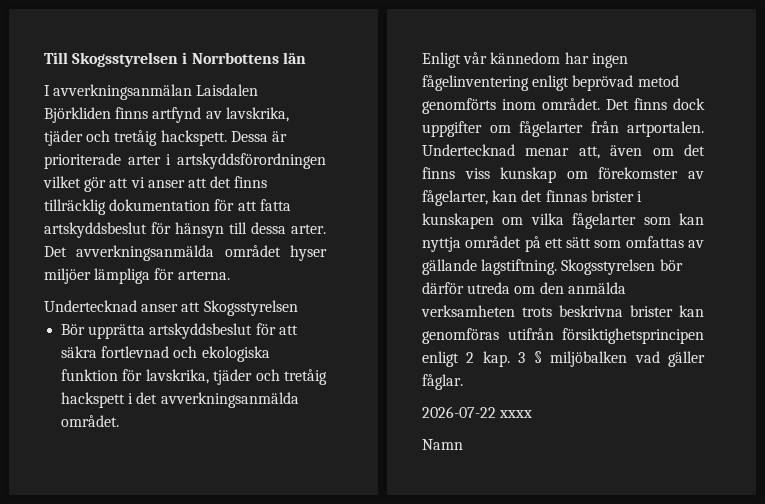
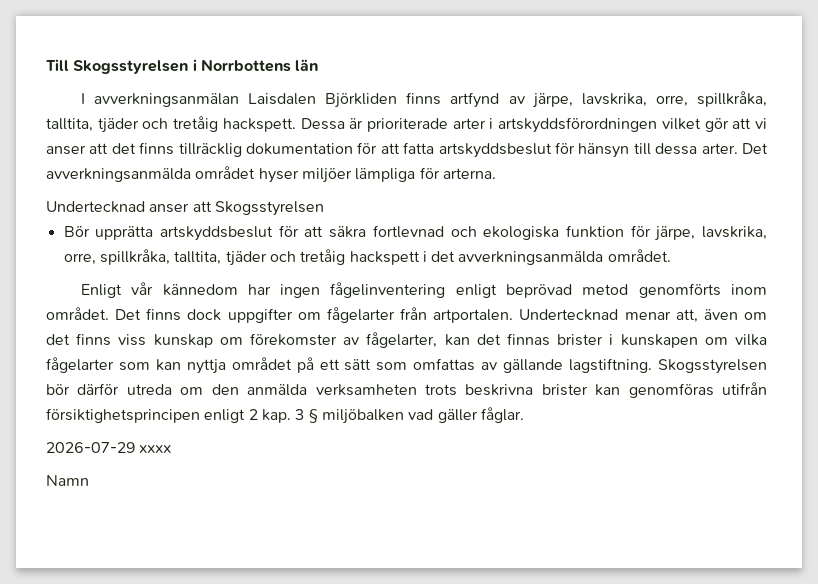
- I avverkningsanmälan Laisdalen Björkliden finns artfynd av lavskrika, tjäder och tretåig hackspett.
+ I avverkningsanmälan Laisdalen Björkliden finns artfynd av järpe, lavskrika, orre, spillkråka, talltita, tjäder och tretåig hackspett.
- Bör upprätta artskyddsbeslut för att säkra fortlevnad och ekologiska funktion för lavskrika, tjäder och tretåig hackspett i det avverkningsanmälda området.
+ Bör upprätta artskyddsbeslut för att säkra fortlevnad och ekologiska funktion för järpe, lavskrika, orre, spillkråka, talltita, tjäder och tretåig hackspett i det avverkningsanmälda området.
- 2026-07-22 xxxx
+ 2026-07-29 xxxx

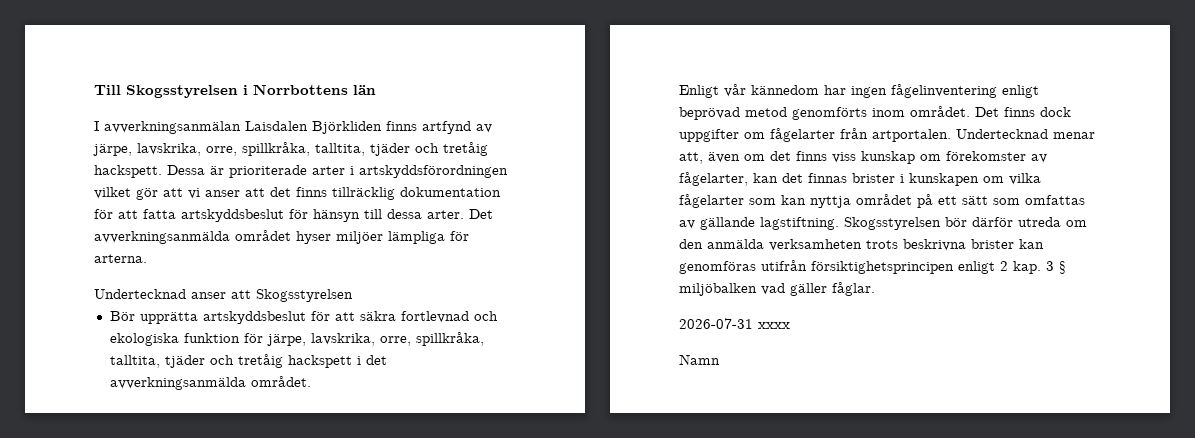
- 2026-07-29 xxxx
+ 2026-07-31 xxxx

